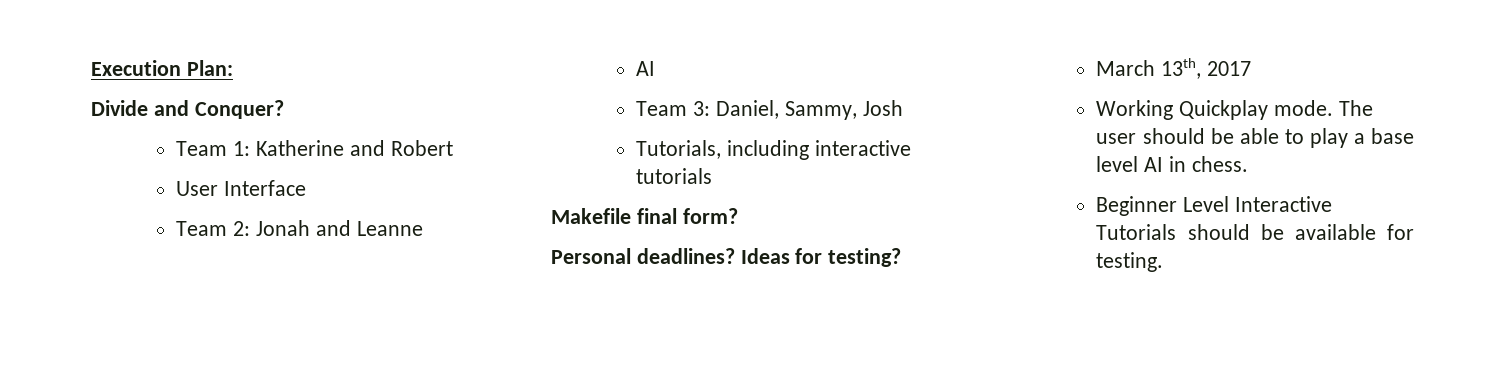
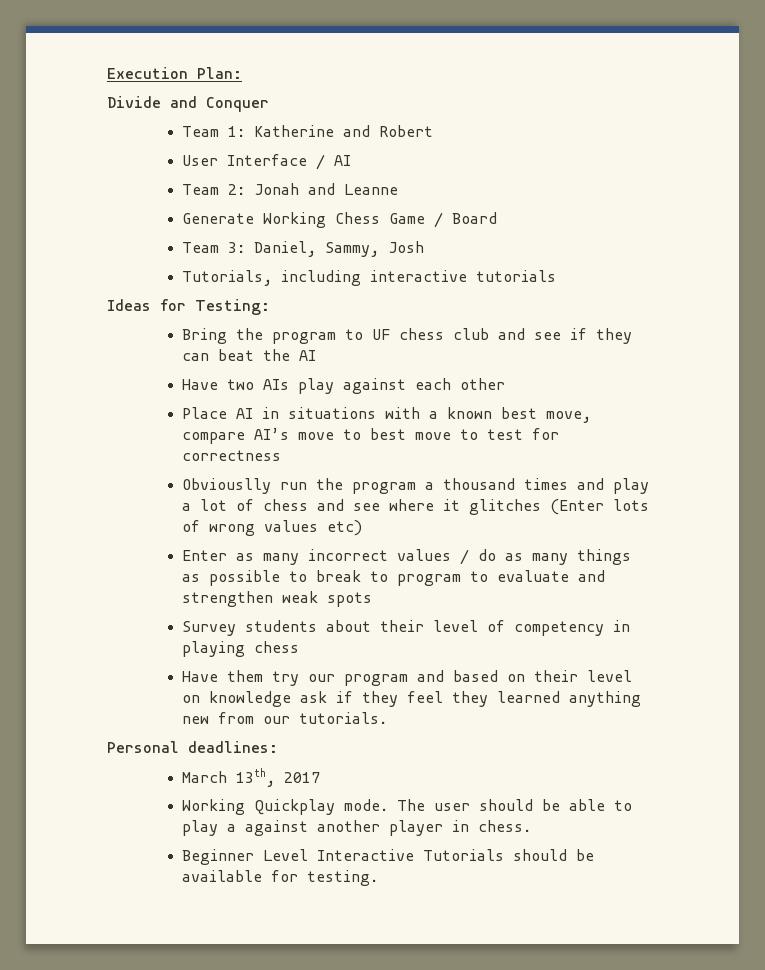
- Divide and Conquer?
+ Divide and Conquer
- User Interface
+ User Interface / AI
  Team 2: Jonah and Leanne
- AI
+ Generate Working Chess Game / Board
- Makefile final form?
- Personal deadlines? Ideas for testing?
+ Ideas for Testing:
+ Bring the program to UF chess club and see if they can beat the AI
+ Have two AIs play against each other
+ Place AI in situations with a known best move, compare AI’s move to best move to test for correctness
+ Obviouslly run the program a thousand times and play a lot of chess and see where it glitches (Enter lots of wrong values etc)
+ Enter as many incorrect values / do as many things as possible to break to program to evaluate and strengthen weak spots
+ Survey students about their level of competency in playing chess
+ Have them try our program and based on their level on knowledge ask if they feel they learned anything new from our tutorials.
+ Personal deadlines:
- The user should be able to play a base level AI in chess.
+ The user should be able to play a against another player in chess.

